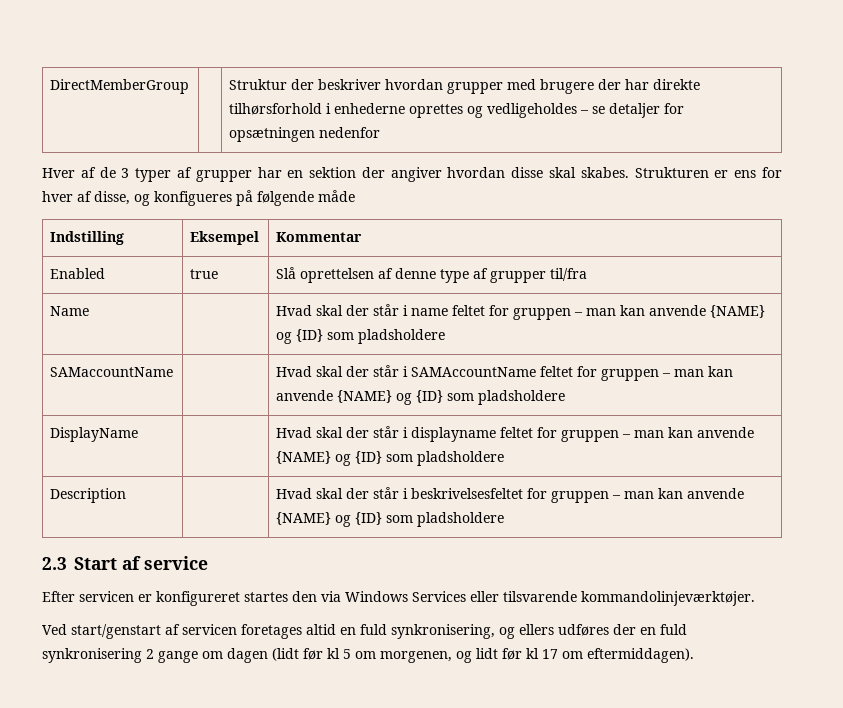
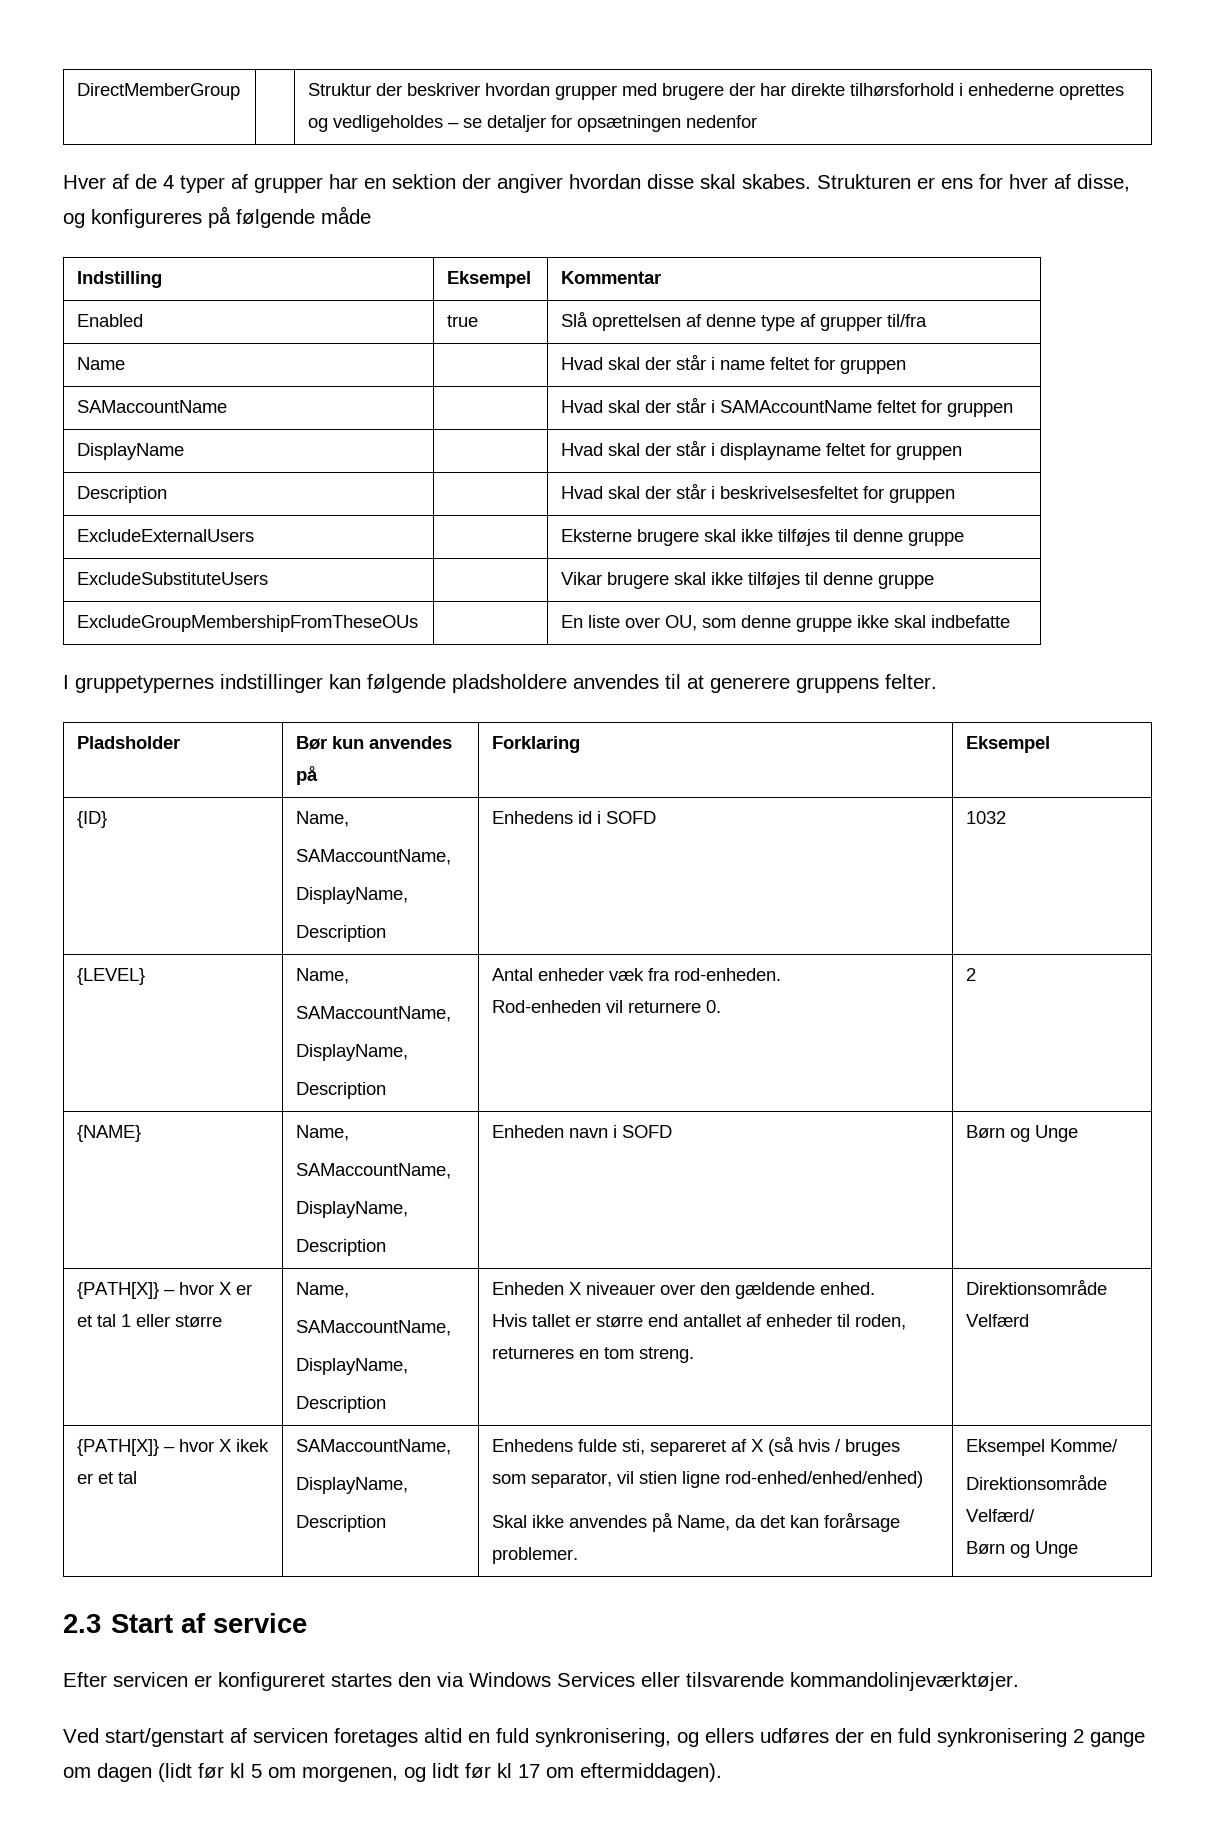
- Hver af de 3 typer af grupper har en sektion der angiver hvordan disse skal skabes.
+ Hver af de 4 typer af grupper har en sektion der angiver hvordan disse skal skabes.
- Strukturen er ens for hver af disse, og konfigueres på følgende måde
+ Strukturen er ens for hver af disse, og konfigureres på følgende måde
- Name | | Hvad skal der står i name feltet for gruppen – man kan anvende {NAME} og {ID} som pladsholdere
+ Name | | Hvad skal der står i name feltet for gruppen
- SAMaccountName | | Hvad skal der står i SAMAccountName feltet for gruppen – man kan anvende {NAME} og {ID} som pladsholdere
+ SAMaccountName | | Hvad skal der står i SAMAccountName feltet for gruppen
- DisplayName | | Hvad skal der står i displayname feltet for gruppen – man kan anvende {NAME} og {ID} som pladsholdere
+ DisplayName | | Hvad skal der står i displayname feltet for gruppen
- Description | | Hvad skal der står i beskrivelsesfeltet for gruppen – man kan anvende {NAME} og {ID} som pladsholdere
+ Description | | Hvad skal der står i beskrivelsesfeltet for gruppen
+ ExcludeExternalUsers | | Eksterne brugere skal ikke tilføjes til denne gruppe
+ ExcludeSubstituteUsers | | Vikar brugere skal ikke tilføjes til denne gruppe
+ ExcludeGroupMembershipFromTheseOUs | | En liste over OU, som denne gruppe ikke skal indbefatte
+ I gruppetypernes indstillinger kan følgende pladsholdere anvendes til at generere gruppens felter.
+ Pladsholder | Bør kun anvendes på | Forklaring | Eksempel
+ {ID} | Name,
+ SAMaccountName,
+ DisplayName,
+ Description | Enhedens id i SOFD | 1032
+ {LEVEL} | Name,
+ SAMaccountName,
+ DisplayName,
+ Description | Antal enheder væk fra rod-enheden.
+ Rod-enheden vil returnere 0. | 2
+ {NAME} | Name,
+ SAMaccountName,
+ DisplayName,
+ Description | Enheden navn i SOFD | Børn og Unge
+ {PATH[X]} – hvor X er et tal 1 eller større | Name,
+ SAMaccountName,
+ DisplayName,
+ Description | Enheden X niveauer over den gældende enhed.
+ Hvis tallet er større end antallet af enheder til roden, returneres en tom streng. | Direktionsområde Velfærd
+ {PATH[X]} – hvor X ikek er et tal | SAMaccountName,
+ DisplayName,
+ Description | Enhedens fulde sti, separeret af X (så hvis / bruges som separator, vil stien ligne rod-enhed/enhed/enhed)
+ Skal ikke anvendes på Name, da det kan forårsage problemer. | Eksempel Komme/
+ Direktionsområde Velfærd/
+ Børn og Unge

